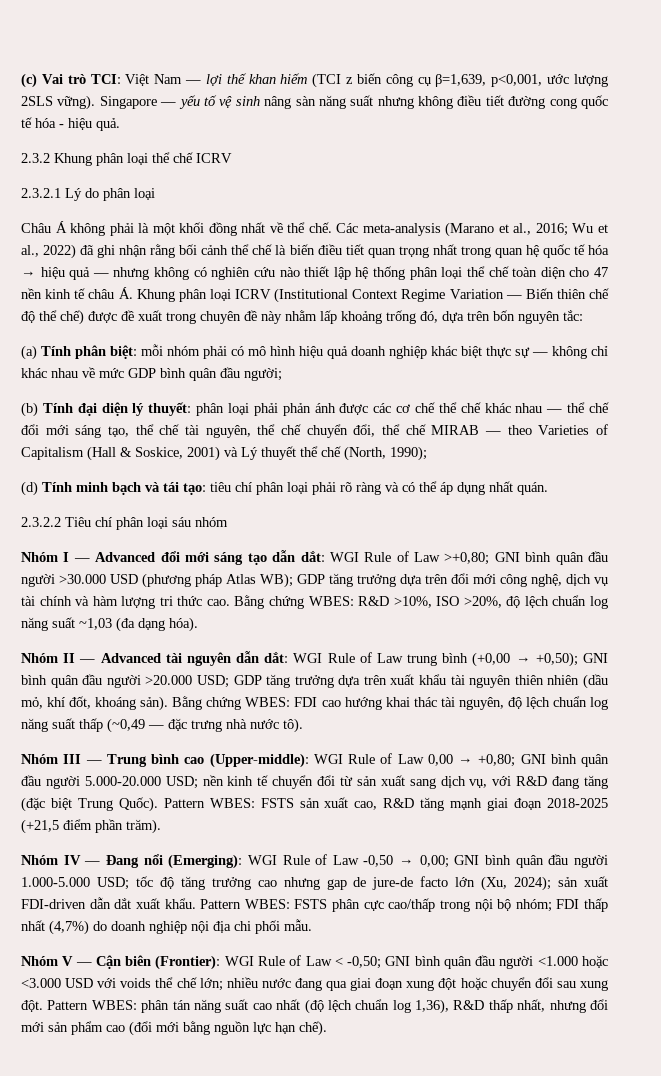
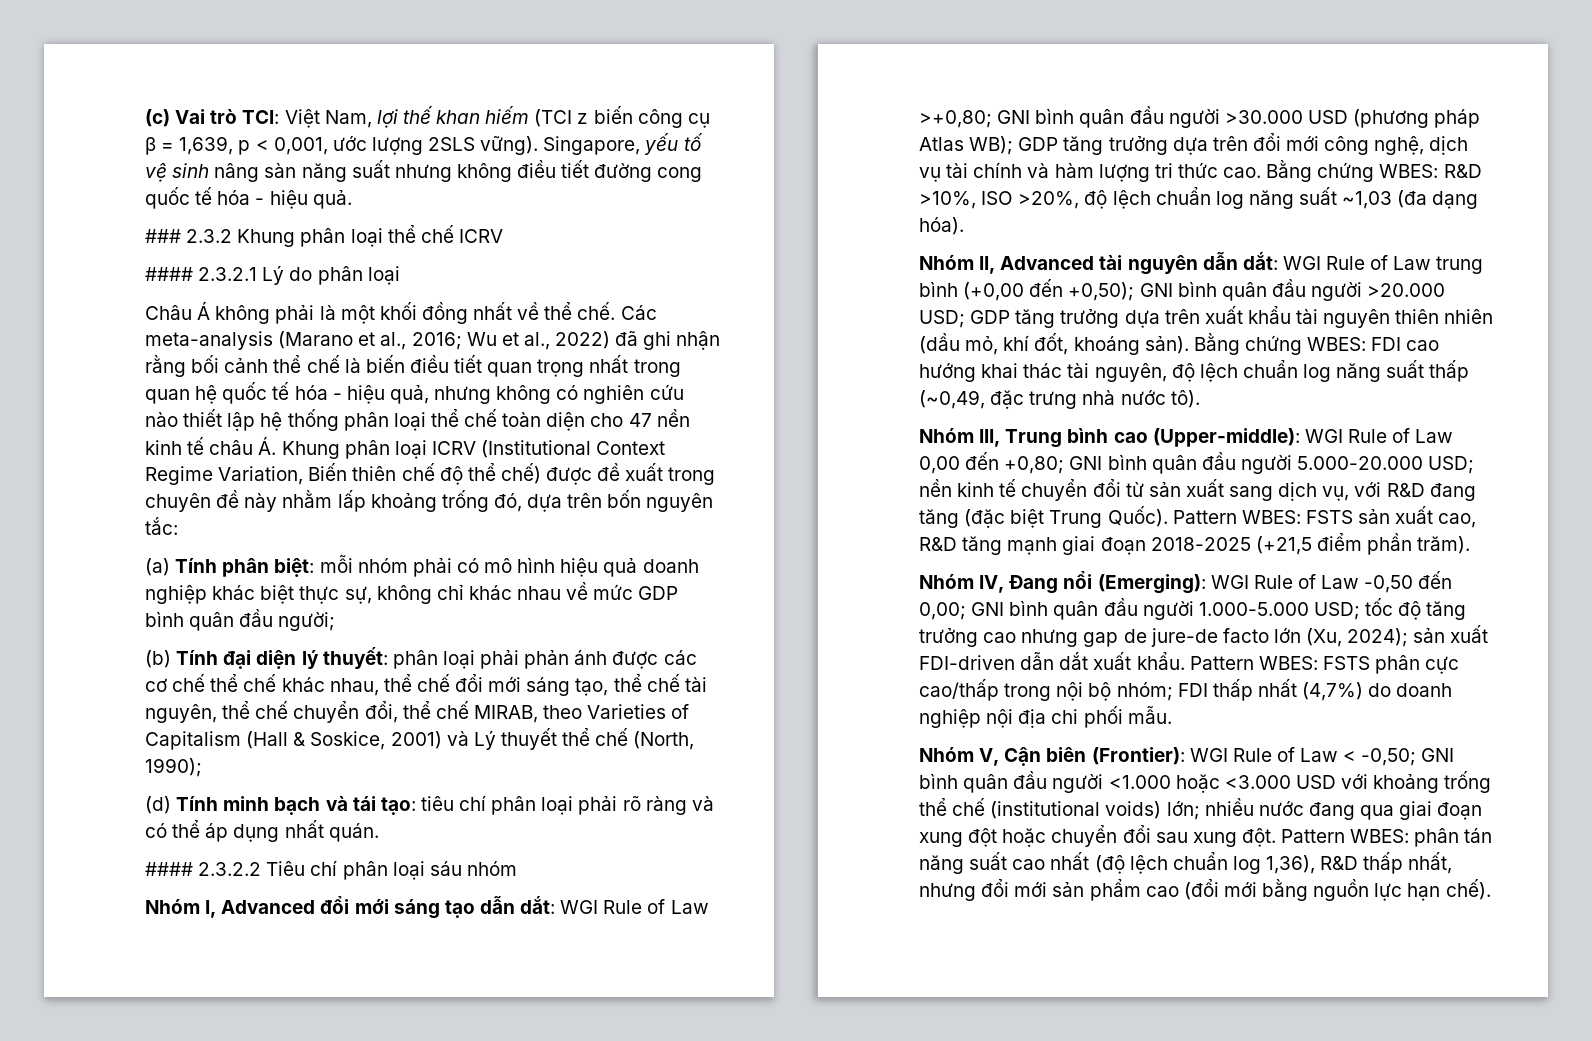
- (c) Vai trò TCI: Việt Nam — lợi thế khan hiếm (TCI z biến công cụ β=1,639, p<0,001, ước lượng 2SLS vững).
+ (c) Vai trò TCI: Việt Nam, lợi thế khan hiếm (TCI z biến công cụ β = 1,639, p < 0,001, ước lượng 2SLS vững).
- Singapore — yếu tố vệ sinh nâng sàn năng suất nhưng không điều tiết đường cong quốc tế hóa - hiệu quả.
+ Singapore, yếu tố vệ sinh nâng sàn năng suất nhưng không điều tiết đường cong quốc tế hóa - hiệu quả.
- 2.3.2 Khung phân loại thể chế ICRV
+ ### 2.3.2 Khung phân loại thể chế ICRV
- 2.3.2.1 Lý do phân loại
+ #### 2.3.2.1 Lý do phân loại
- Wu et al., 2022) đã ghi nhận rằng bối cảnh thể chế là biến điều tiết quan trọng nhất trong quan hệ quốc tế hóa → hiệu quả — nhưng không có nghiên cứu nào thiết lập hệ thống phân loại thể chế toàn diện cho 47 nền kinh tế châu Á. Khung phân loại ICRV (Institutional Context Regime Variation — Biến thiên chế độ thể chế) được đề xuất trong chuyên đề này nhằm lấp khoảng trống đó, dựa trên bốn nguyên tắc:
+ Wu et al., 2022) đã ghi nhận rằng bối cảnh thể chế là biến điều tiết quan trọng nhất trong quan hệ quốc tế hóa - hiệu quả, nhưng không có nghiên cứu nào thiết lập hệ thống phân loại thể chế toàn diện cho 47 nền kinh tế châu Á. Khung phân loại ICRV (Institutional Context Regime Variation, Biến thiên chế độ thể chế) được đề xuất trong chuyên đề này nhằm lấp khoảng trống đó, dựa trên bốn nguyên tắc:
- (a) Tính phân biệt: mỗi nhóm phải có mô hình hiệu quả doanh nghiệp khác biệt thực sự — không chỉ khác nhau về mức GDP bình quân đầu người;
+ (a) Tính phân biệt: mỗi nhóm phải có mô hình hiệu quả doanh nghiệp khác biệt thực sự, không chỉ khác nhau về mức GDP bình quân đầu người;
- (b) Tính đại diện lý thuyết: phân loại phải phản ánh được các cơ chế thể chế khác nhau — thể chế đổi mới sáng tạo, thể chế tài nguyên, thể chế chuyển đổi, thể chế MIRAB — theo Varieties of Capitalism (Hall & Soskice, 2001) và Lý thuyết thể chế (North, 1990);
+ (b) Tính đại diện lý thuyết: phân loại phải phản ánh được các cơ chế thể chế khác nhau, thể chế đổi mới sáng tạo, thể chế tài nguyên, thể chế chuyển đổi, thể chế MIRAB, theo Varieties of Capitalism (Hall & Soskice, 2001) và Lý thuyết thể chế (North, 1990);
- 2.3.2.2 Tiêu chí phân loại sáu nhóm
+ #### 2.3.2.2 Tiêu chí phân loại sáu nhóm
- Nhóm I — Advanced đổi mới sáng tạo dẫn dắt: WGI Rule of Law >+0,80; GNI bình quân đầu người >30.000 USD (phương pháp Atlas WB); GDP tăng trưởng dựa trên đổi mới công nghệ, dịch vụ tài chính và hàm lượng tri thức cao.
+ Nhóm I, Advanced đổi mới sáng tạo dẫn dắt: WGI Rule of Law >+0,80; GNI bình quân đầu người >30.000 USD (phương pháp Atlas WB); GDP tăng trưởng dựa trên đổi mới công nghệ, dịch vụ tài chính và hàm lượng tri thức cao.
- Nhóm II — Advanced tài nguyên dẫn dắt: WGI Rule of Law trung bình (+0,00 → +0,50); GNI bình quân đầu người >20.000 USD; GDP tăng trưởng dựa trên xuất khẩu tài nguyên thiên nhiên (dầu mỏ, khí đốt, khoáng sản).
+ Nhóm II, Advanced tài nguyên dẫn dắt: WGI Rule of Law trung bình (+0,00 đến +0,50); GNI bình quân đầu người >20.000 USD; GDP tăng trưởng dựa trên xuất khẩu tài nguyên thiên nhiên (dầu mỏ, khí đốt, khoáng sản).
- Bằng chứng WBES: FDI cao hướng khai thác tài nguyên, độ lệch chuẩn log năng suất thấp (~0,49 — đặc trưng nhà nước tô).
+ Bằng chứng WBES: FDI cao hướng khai thác tài nguyên, độ lệch chuẩn log năng suất thấp (~0,49, đặc trưng nhà nước tô).
- Nhóm III — Trung bình cao (Upper-middle): WGI Rule of Law 0,00 → +0,80; GNI bình quân đầu người 5.000-20.000 USD; nền kinh tế chuyển đổi từ sản xuất sang dịch vụ, với R&D đang tăng (đặc biệt Trung Quốc).
+ Nhóm III, Trung bình cao (Upper-middle): WGI Rule of Law 0,00 đến +0,80; GNI bình quân đầu người 5.000-20.000 USD; nền kinh tế chuyển đổi từ sản xuất sang dịch vụ, với R&D đang tăng (đặc biệt Trung Quốc).
- Nhóm IV — Đang nổi (Emerging): WGI Rule of Law -0,50 → 0,00; GNI bình quân đầu người 1.000-5.000 USD; tốc độ tăng trưởng cao nhưng gap de jure-de facto lớn (Xu, 2024); sản xuất FDI-driven dẫn dắt xuất khẩu.
+ Nhóm IV, Đang nổi (Emerging): WGI Rule of Law -0,50 đến 0,00; GNI bình quân đầu người 1.000-5.000 USD; tốc độ tăng trưởng cao nhưng gap de jure-de facto lớn (Xu, 2024); sản xuất FDI-driven dẫn dắt xuất khẩu.
- Nhóm V — Cận biên (Frontier): WGI Rule of Law < -0,50; GNI bình quân đầu người <1.000 hoặc <3.000 USD với voids thể chế lớn; nhiều nước đang qua giai đoạn xung đột hoặc chuyển đổi sau xung đột.
+ Nhóm V, Cận biên (Frontier): WGI Rule of Law < -0,50; GNI bình quân đầu người <1.000 hoặc <3.000 USD với khoảng trống thể chế (institutional voids) lớn; nhiều nước đang qua giai đoạn xung đột hoặc chuyển đổi sau xung đột.

